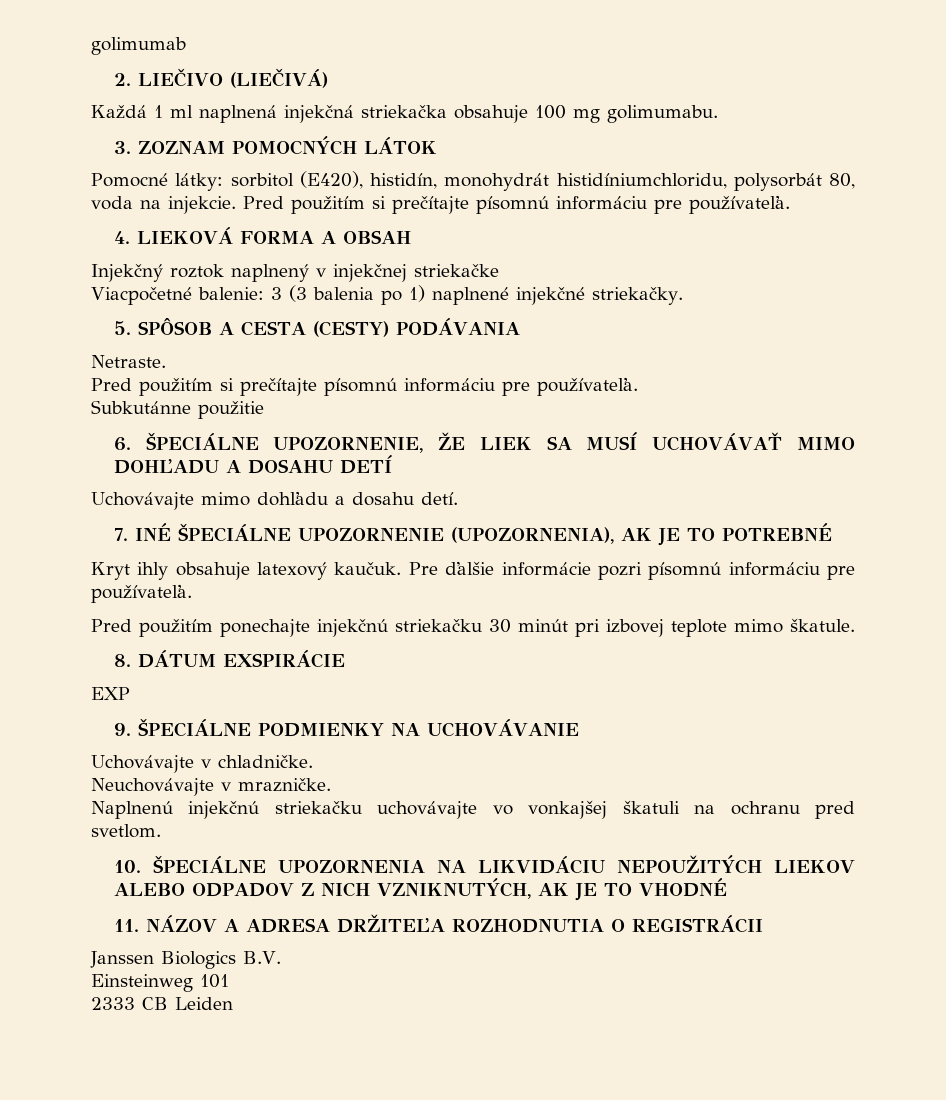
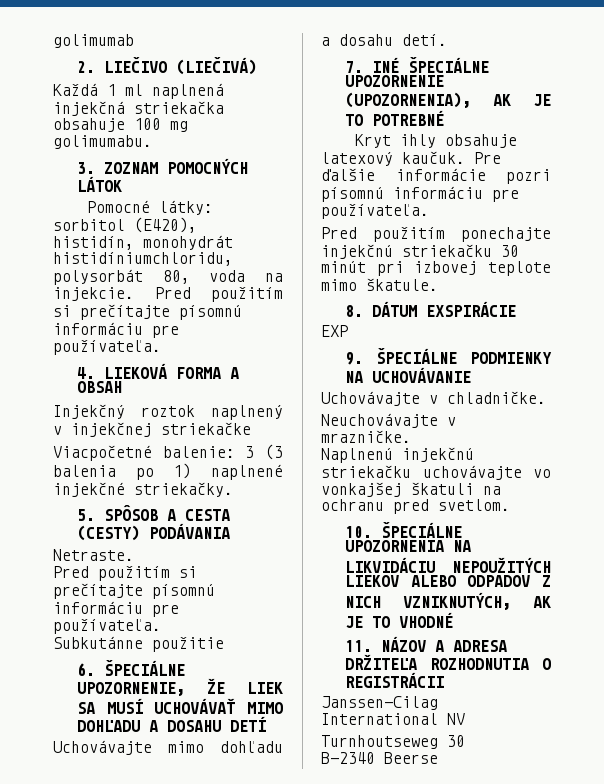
- Janssen Biologics B.V.
- Einsteinweg 101
- 2333 CB Leiden
+ Janssen-Cilag International NV
+ Turnhoutseweg 30
+ B-2340 Beerse

